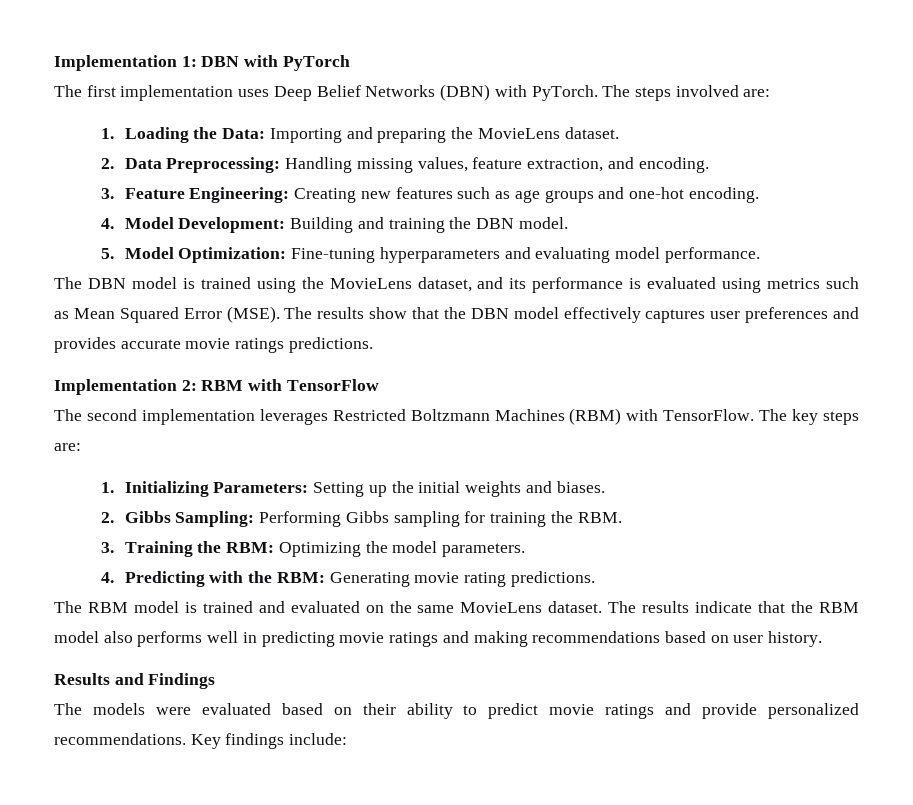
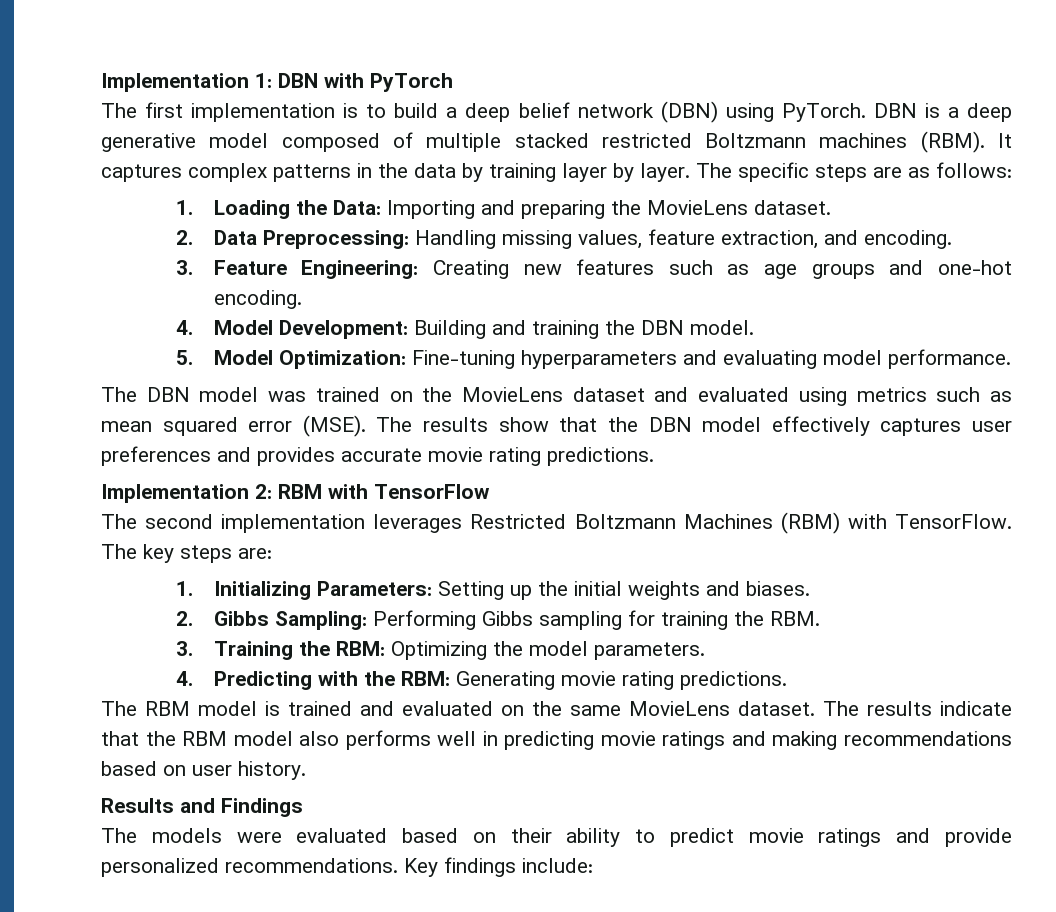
- The first implementation uses Deep Belief Networks (DBN) with PyTorch. The steps involved are:
+ The first implementation is to build a deep belief network (DBN) using PyTorch. DBN is a deep generative model composed of multiple stacked restricted Boltzmann machines (RBM). It captures complex patterns in the data by training layer by layer. The specific steps are as follows:
- The DBN model is trained using the MovieLens dataset, and its performance is evaluated using metrics such as Mean Squared Error (MSE).
+ The DBN model was trained on the MovieLens dataset and evaluated using metrics such as mean squared error (MSE).
- The results show that the DBN model effectively captures user preferences and provides accurate movie ratings predictions.
+ The results show that the DBN model effectively captures user preferences and provides accurate movie rating predictions.

